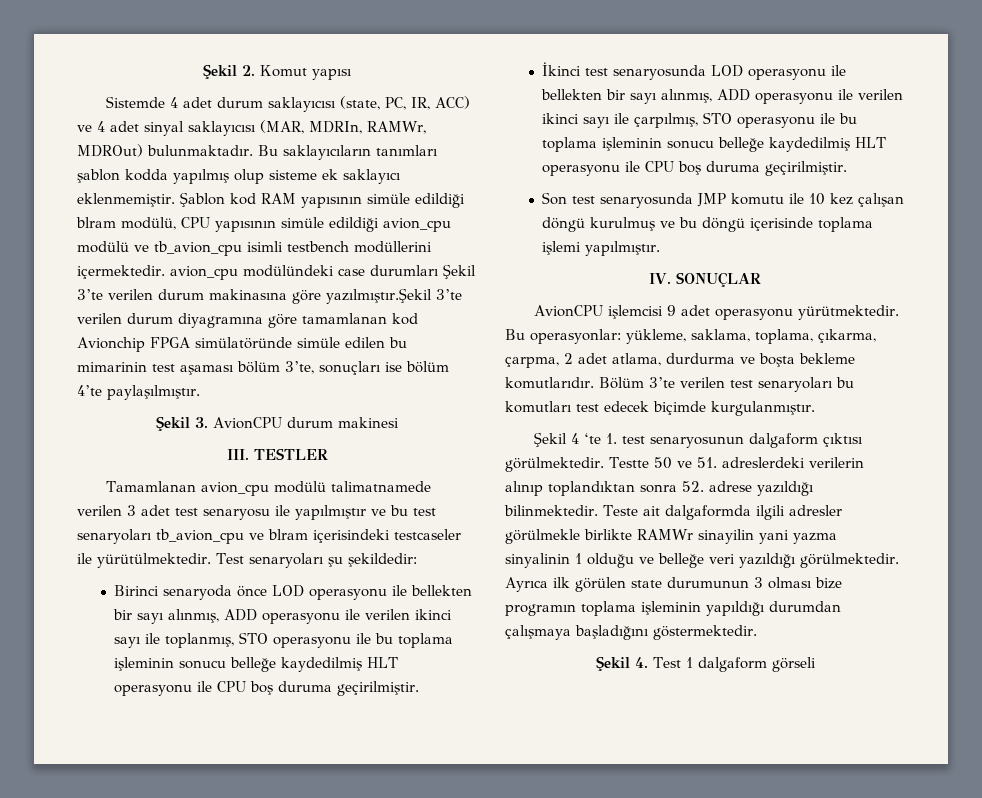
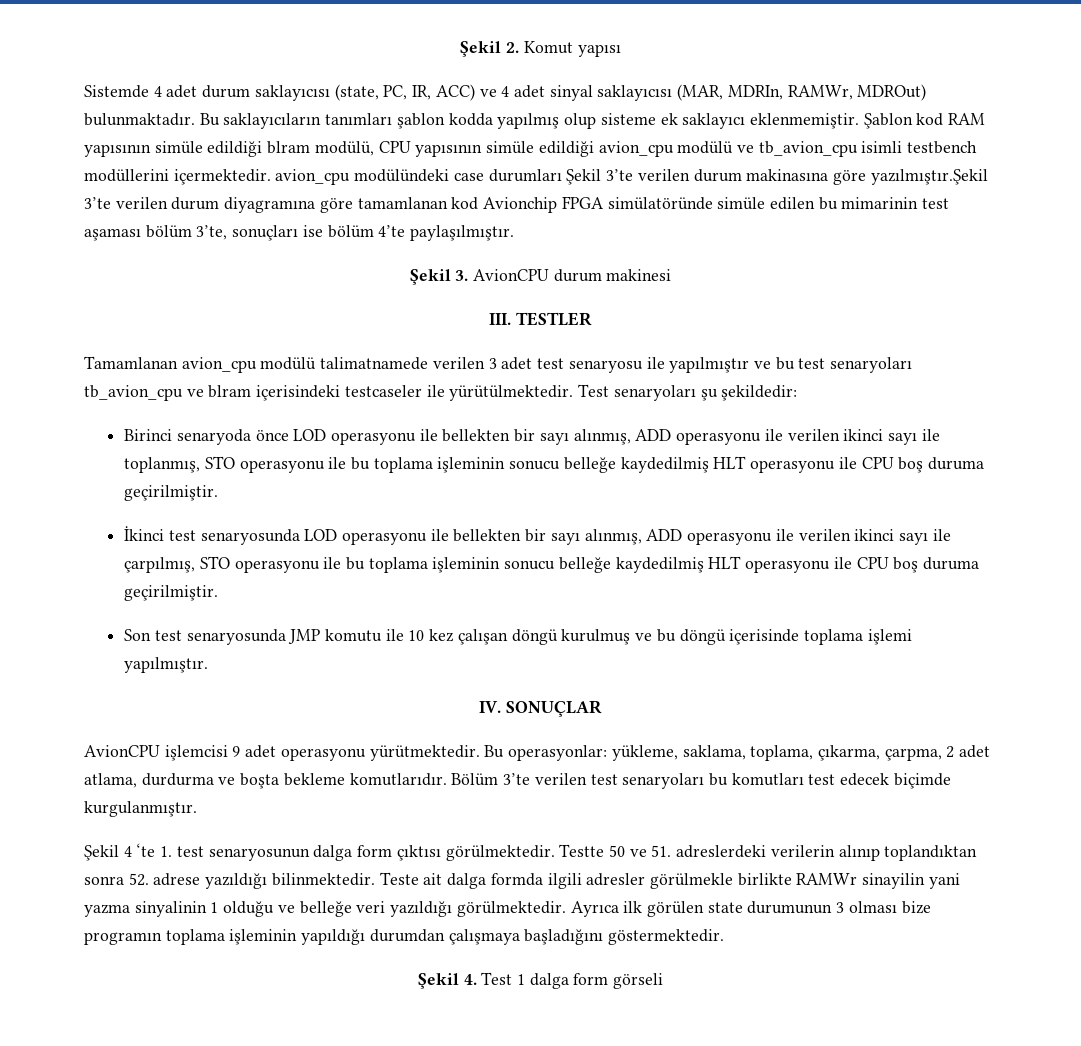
- Şekil 4 ‘te 1. test senaryosunun dalgaform çıktısı görülmektedir.
+ Şekil 4 ‘te 1. test senaryosunun dalga form çıktısı görülmektedir.
- Teste ait dalgaformda ilgili adresler görülmekle birlikte RAMWr sinayilin yani yazma sinyalinin 1 olduğu ve belleğe veri yazıldığı görülmektedir.
+ Teste ait dalga formda ilgili adresler görülmekle birlikte RAMWr sinayilin yani yazma sinyalinin 1 olduğu ve belleğe veri yazıldığı görülmektedir.
- Şekil 4. Test 1 dalgaform görseli
+ Şekil 4. Test 1 dalga form görseli

